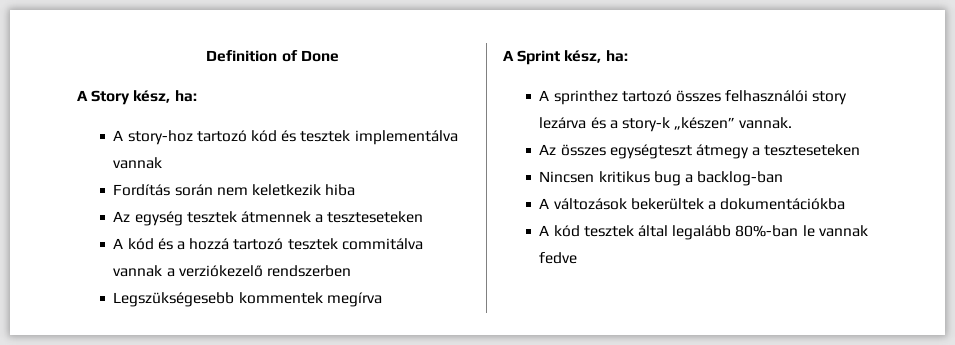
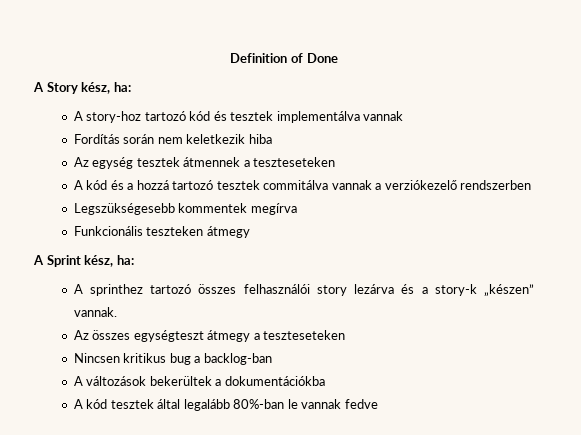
+ Funkcionális teszteken átmegy

